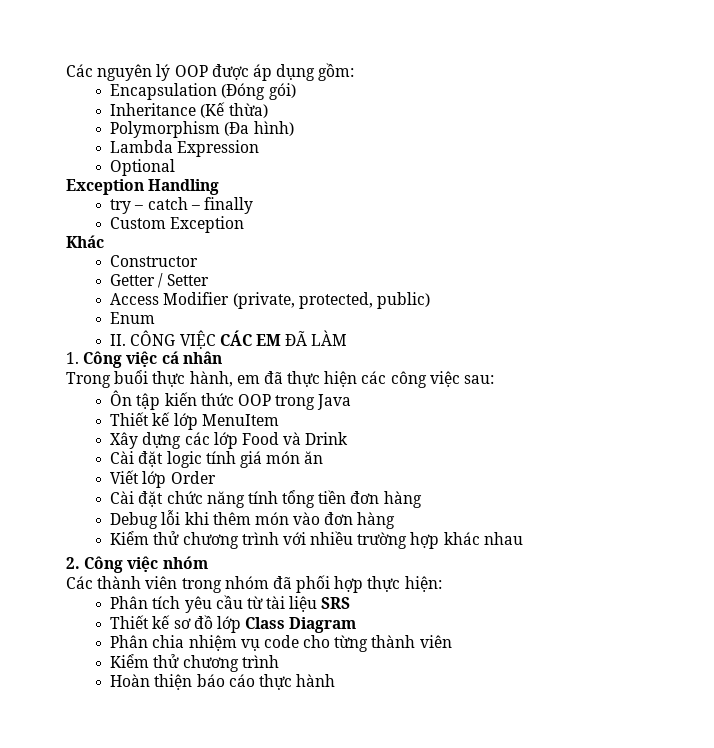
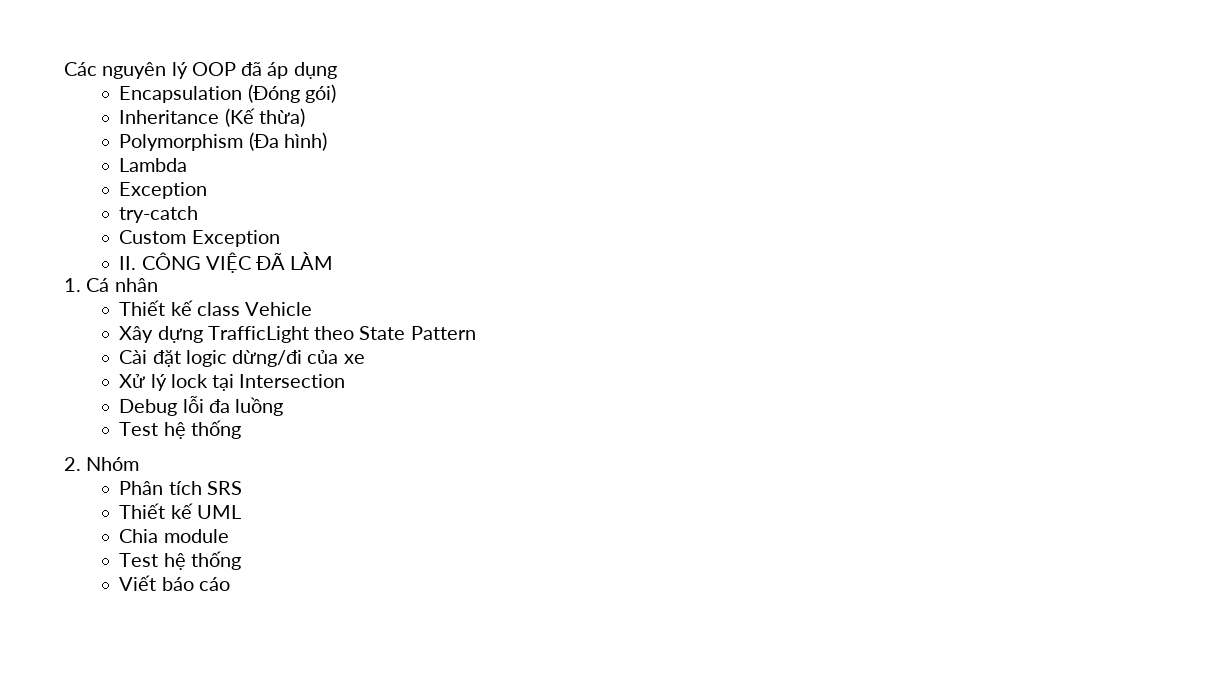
- Các nguyên lý OOP được áp dụng gồm:
+ Các nguyên lý OOP đã áp dụng
- Lambda Expression
- Optional
- Exception Handling
- try – catch – finally
+ Lambda
+ Exception
+ try-catch
  Custom Exception
- Khác
- Constructor
- Getter / Setter
- Access Modifier (private, protected, public)
- Enum
- II. CÔNG VIỆC CÁC EM ĐÃ LÀM
+ II. CÔNG VIỆC ĐÃ LÀM
- 1. Công việc cá nhân
- Trong buổi thực hành, em đã thực hiện các công việc sau:
- Ôn tập kiến thức OOP trong Java
- Thiết kế lớp MenuItem
+ 1. Cá nhân
+ Thiết kế class Vehicle
- Xây dựng các lớp Food và Drink
- Cài đặt logic tính giá món ăn
- Viết lớp Order
- Cài đặt chức năng tính tổng tiền đơn hàng
- Debug lỗi khi thêm món vào đơn hàng
- Kiểm thử chương trình với nhiều trường hợp khác nhau
- 2. Công việc nhóm
- Các thành viên trong nhóm đã phối hợp thực hiện:
- Phân tích yêu cầu từ tài liệu SRS
- Thiết kế sơ đồ lớp Class Diagram
- Phân chia nhiệm vụ code cho từng thành viên
- Kiểm thử chương trình
- Hoàn thiện báo cáo thực hành
+ Xây dựng TrafficLight theo State Pattern
+ Cài đặt logic dừng/đi của xe
+ Xử lý lock tại Intersection
+ Debug lỗi đa luồng
+ Test hệ thống
+ 2. Nhóm
+ Phân tích SRS
+ Thiết kế UML
+ Chia module
+ Test hệ thống
+ Viết báo cáo

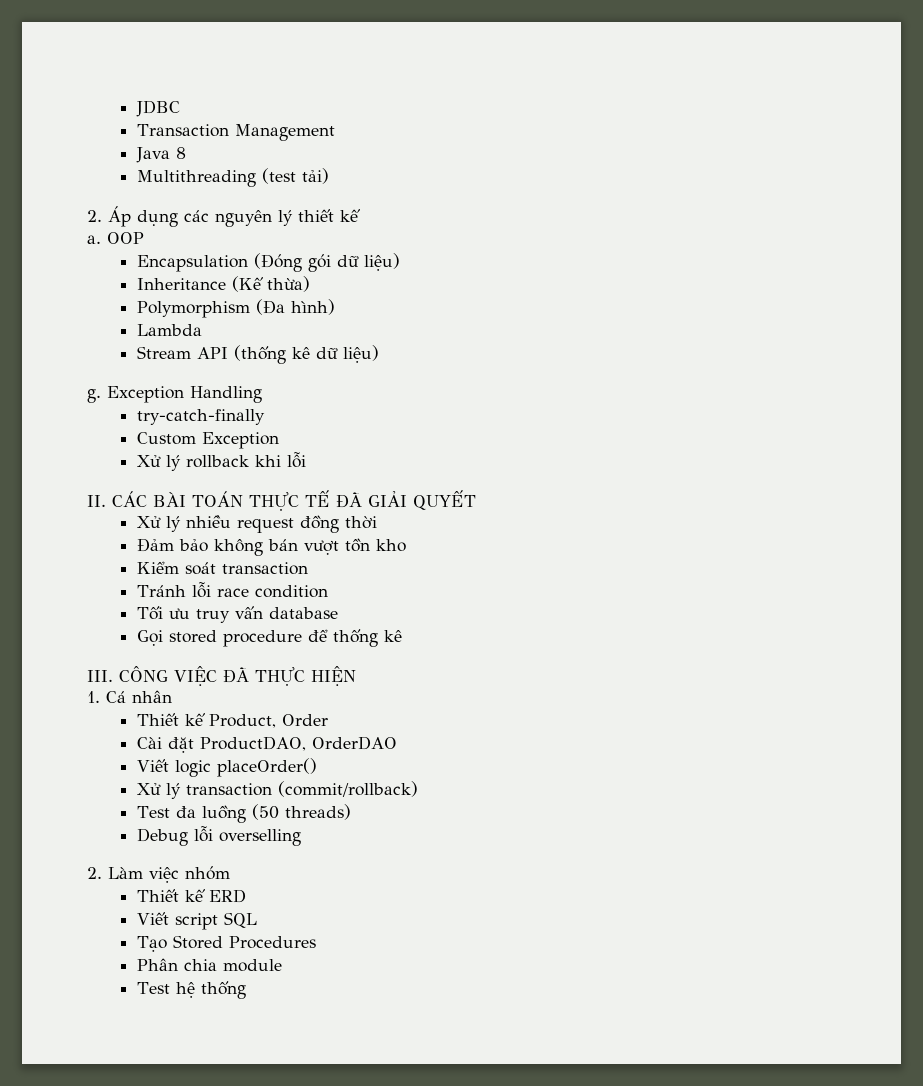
- Các nguyên lý OOP đã áp dụng
+ JDBC
+ Transaction Management
+ Java 8
+ Multithreading (test tải)
+ 2. Áp dụng các nguyên lý thiết kế
+ a. OOP
- Encapsulation (Đóng gói)
+ Encapsulation (Đóng gói dữ liệu)
  Lambda
- Exception
- try-catch
+ Stream API (thống kê dữ liệu)
+ g. Exception Handling
+ try-catch-finally
- II. CÔNG VIỆC ĐÃ LÀM
+ Xử lý rollback khi lỗi
+ II. CÁC BÀI TOÁN THỰC TẾ ĐÃ GIẢI QUYẾT
+ Xử lý nhiều request đồng thời
+ Đảm bảo không bán vượt tồn kho
+ Kiểm soát transaction
+ Tránh lỗi race condition
+ Tối ưu truy vấn database
+ Gọi stored procedure để thống kê
+ III. CÔNG VIỆC ĐÃ THỰC HIỆN
- Thiết kế class Vehicle
- Xây dựng TrafficLight theo State Pattern
- Cài đặt logic dừng/đi của xe
- Xử lý lock tại Intersection
- Debug lỗi đa luồng
- Test hệ thống
- 2. Nhóm
- Phân tích SRS
- Thiết kế UML
- Chia module
+ Thiết kế Product, Order
+ Cài đặt ProductDAO, OrderDAO
+ Viết logic placeOrder()
+ Xử lý transaction (commit/rollback)
+ Test đa luồng (50 threads)
+ Debug lỗi overselling
+ 2. Làm việc nhóm
+ Thiết kế ERD
+ Viết script SQL
+ Tạo Stored Procedures
+ Phân chia module
- Viết báo cáo

